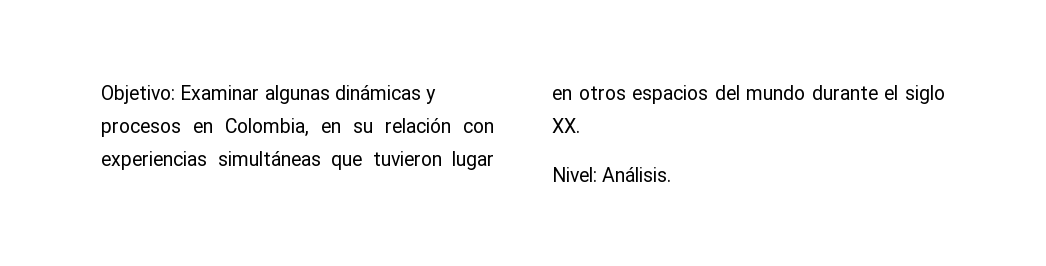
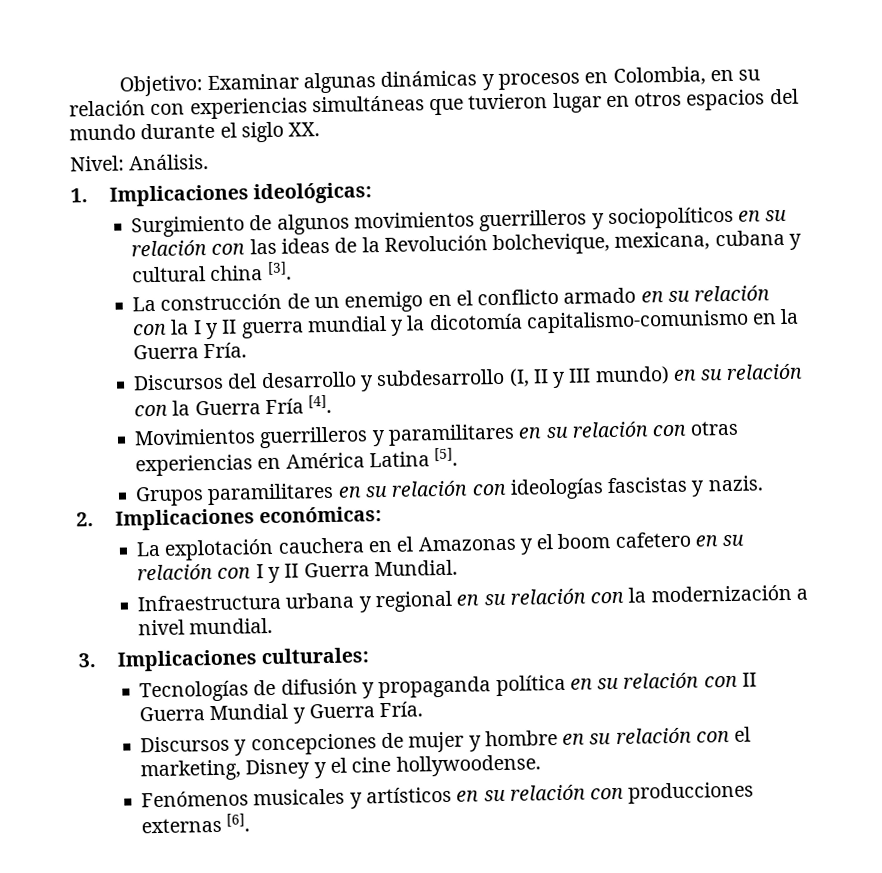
+ 1. Implicaciones ideológicas:
+ Surgimiento de algunos movimientos guerrilleros y sociopolíticos en su relación con las ideas de la Revolución bolchevique, mexicana, cubana y cultural china [3].
+ La construcción de un enemigo en el conflicto armado en su relación con la I y II guerra mundial y la dicotomía capitalismo-comunismo en la Guerra Fría.
+ Discursos del desarrollo y subdesarrollo (I, II y III mundo) en su relación con la Guerra Fría [4].
+ Movimientos guerrilleros y paramilitares en su relación con otras experiencias en América Latina [5].
+ Grupos paramilitares en su relación con ideologías fascistas y nazis.
+ 2. Implicaciones económicas:
+ La explotación cauchera en el Amazonas y el boom cafetero en su relación con I y II Guerra Mundial.
+ Infraestructura urbana y regional en su relación con la modernización a nivel mundial.
+ 3. Implicaciones culturales:
+ Tecnologías de difusión y propaganda política en su relación con II Guerra Mundial y Guerra Fría.
+ Discursos y concepciones de mujer y hombre en su relación con el marketing, Disney y el cine hollywoodense.
+ Fenómenos musicales y artísticos en su relación con producciones externas [6].

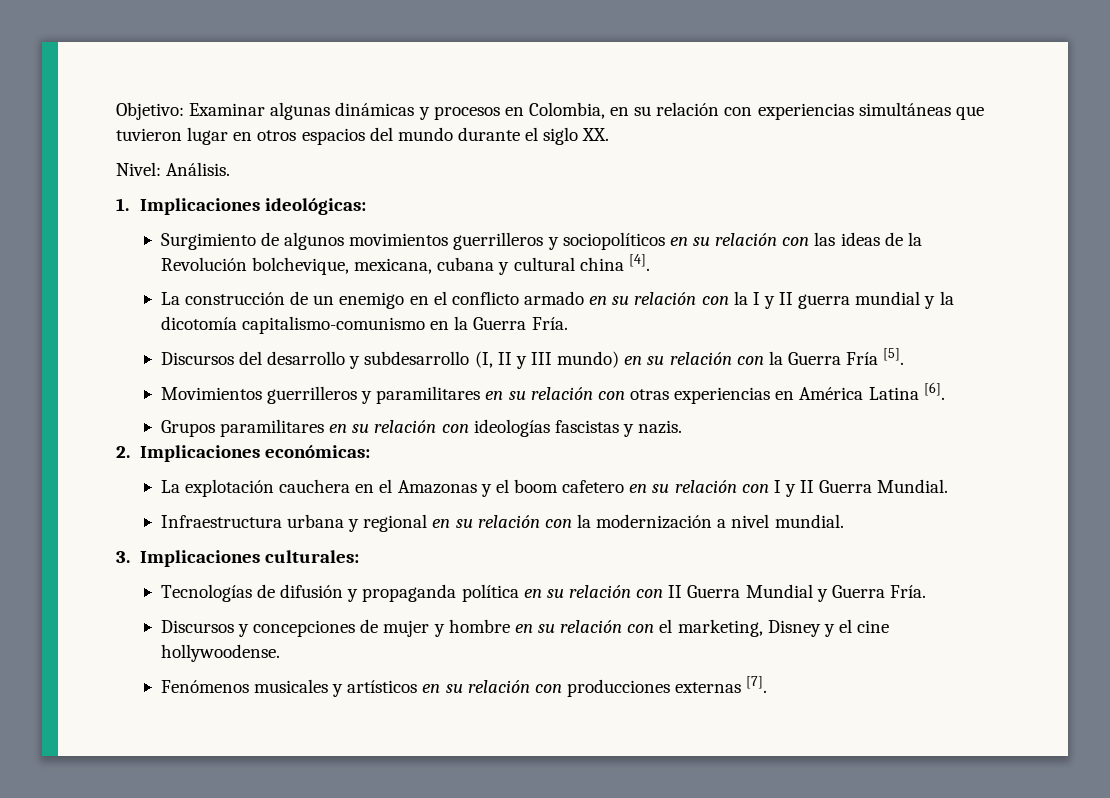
- Surgimiento de algunos movimientos guerrilleros y sociopolíticos en su relación con las ideas de la Revolución bolchevique, mexicana, cubana y cultural china [3].
+ Surgimiento de algunos movimientos guerrilleros y sociopolíticos en su relación con las ideas de la Revolución bolchevique, mexicana, cubana y cultural china [4].
- Discursos del desarrollo y subdesarrollo (I, II y III mundo) en su relación con la Guerra Fría [4].
+ Discursos del desarrollo y subdesarrollo (I, II y III mundo) en su relación con la Guerra Fría [5].
- Movimientos guerrilleros y paramilitares en su relación con otras experiencias en América Latina [5].
+ Movimientos guerrilleros y paramilitares en su relación con otras experiencias en América Latina [6].
- Fenómenos musicales y artísticos en su relación con producciones externas [6].
+ Fenómenos musicales y artísticos en su relación con producciones externas [7].

